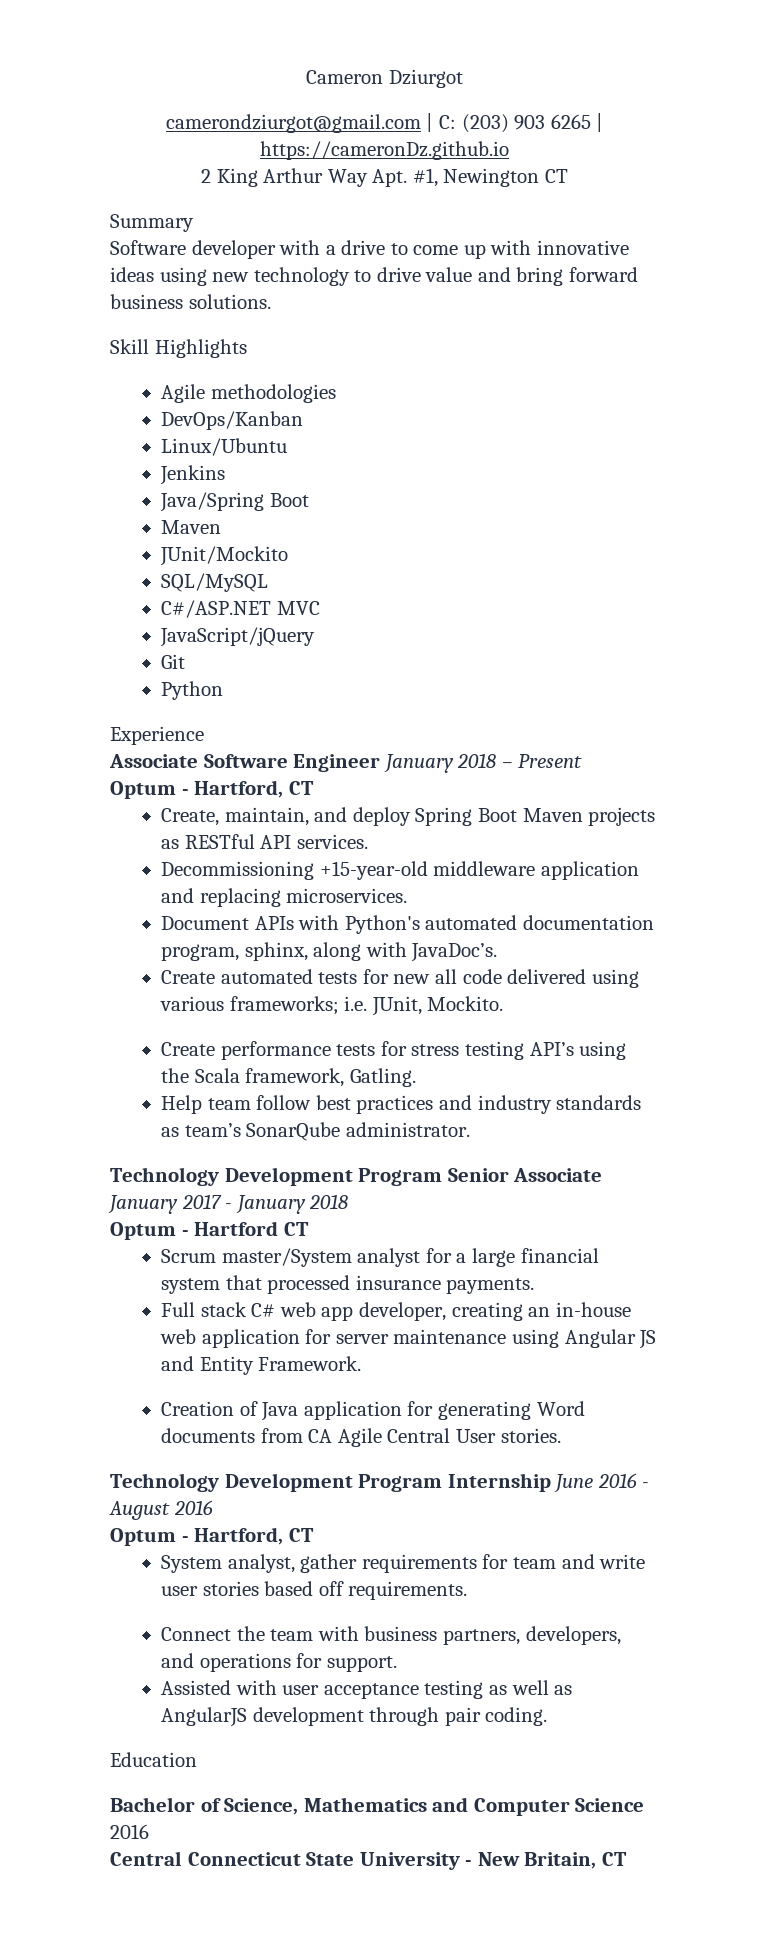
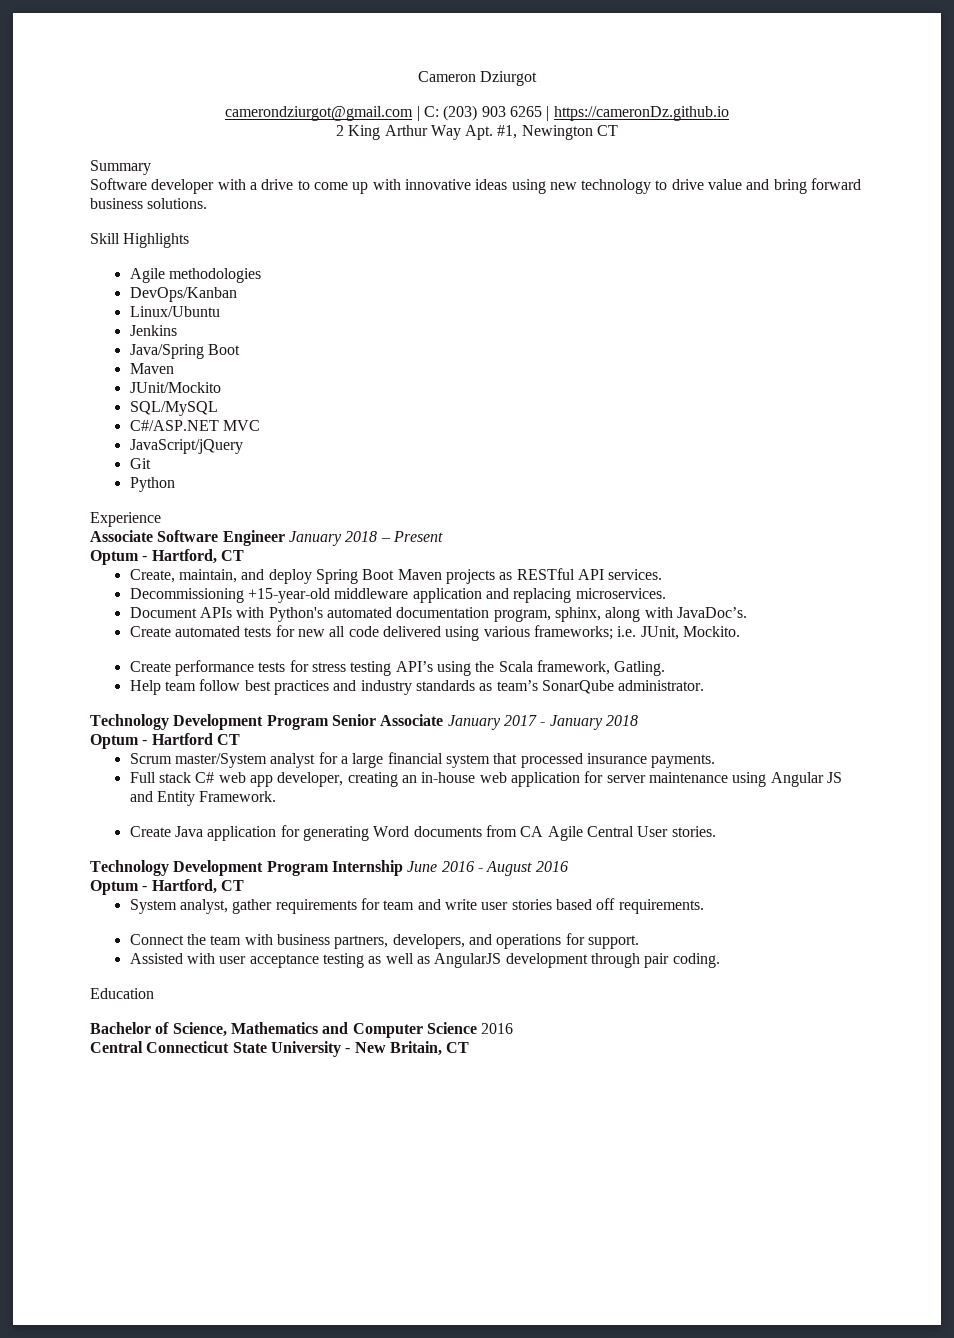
- Creation of Java application for generating Word documents from CA Agile Central User stories.
+ Create Java application for generating Word documents from CA Agile Central User stories.

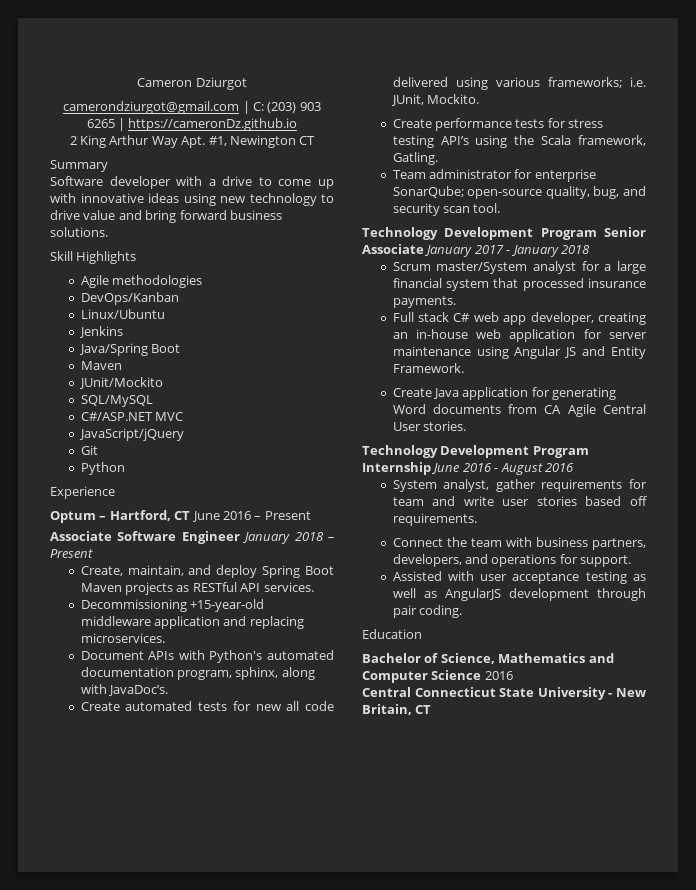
+ Optum – Hartford, CT June 2016 – Present
  Associate Software Engineer January 2018 – Present
- Optum - Hartford, CT
- Help team follow best practices and industry standards as team’s SonarQube administrator.
+ Team administrator for enterprise SonarQube; open-source quality, bug, and security scan tool.
- Optum - Hartford CT
  Technology Development Program Internship June 2016 - August 2016
- Optum - Hartford, CT

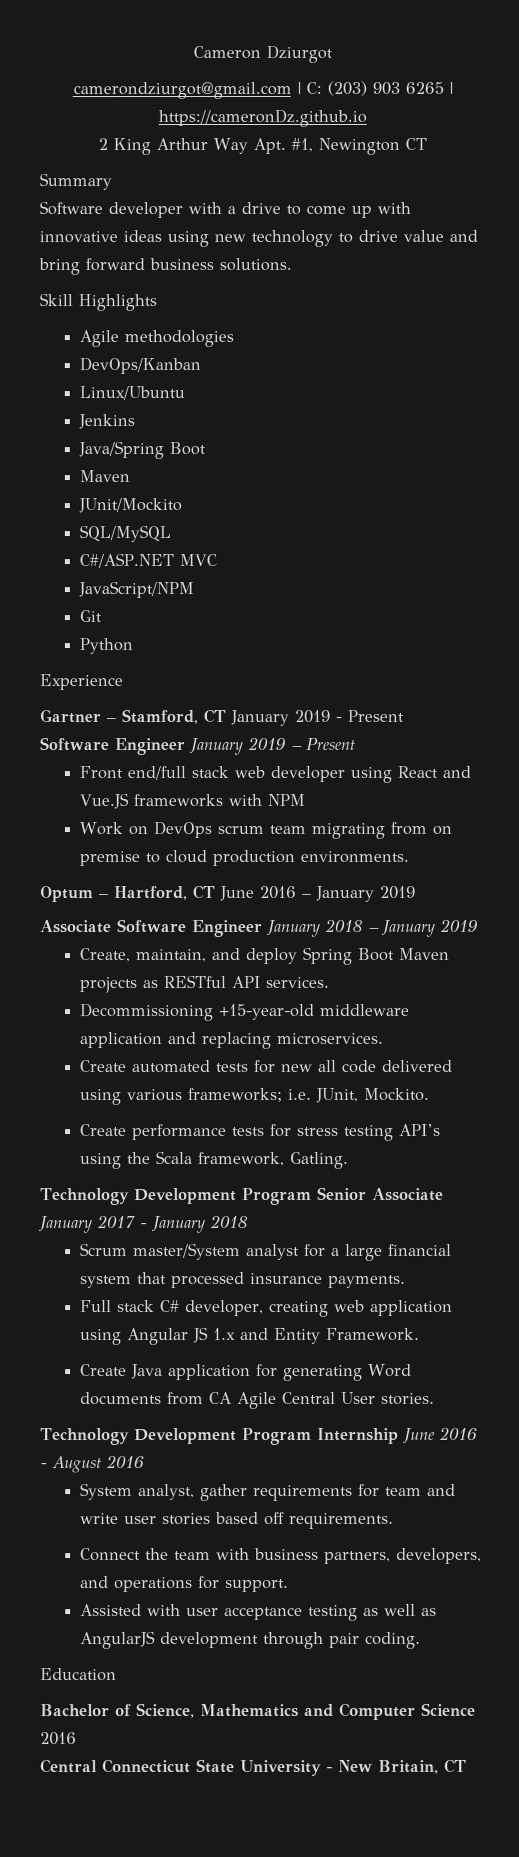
- JavaScript/jQuery
+ JavaScript/NPM
+ Gartner – Stamford, CT January 2019 - Present
+ Software Engineer January 2019 – Present
+ Front end/full stack web developer using React and Vue.JS frameworks with NPM
+ Work on DevOps scrum team migrating from on premise to cloud production environments.
- Optum – Hartford, CT June 2016 – Present
+ Optum – Hartford, CT June 2016 – January 2019
- Associate Software Engineer January 2018 – Present
+ Associate Software Engineer January 2018 – January 2019
- Document APIs with Python's automated documentation program, sphinx, along with JavaDoc’s.
- Team administrator for enterprise SonarQube; open-source quality, bug, and security scan tool.
- Full stack C# web app developer, creating an in-house web application for server maintenance using Angular JS and Entity Framework.
+ Full stack C# developer, creating web application using Angular JS 1.x and Entity Framework.

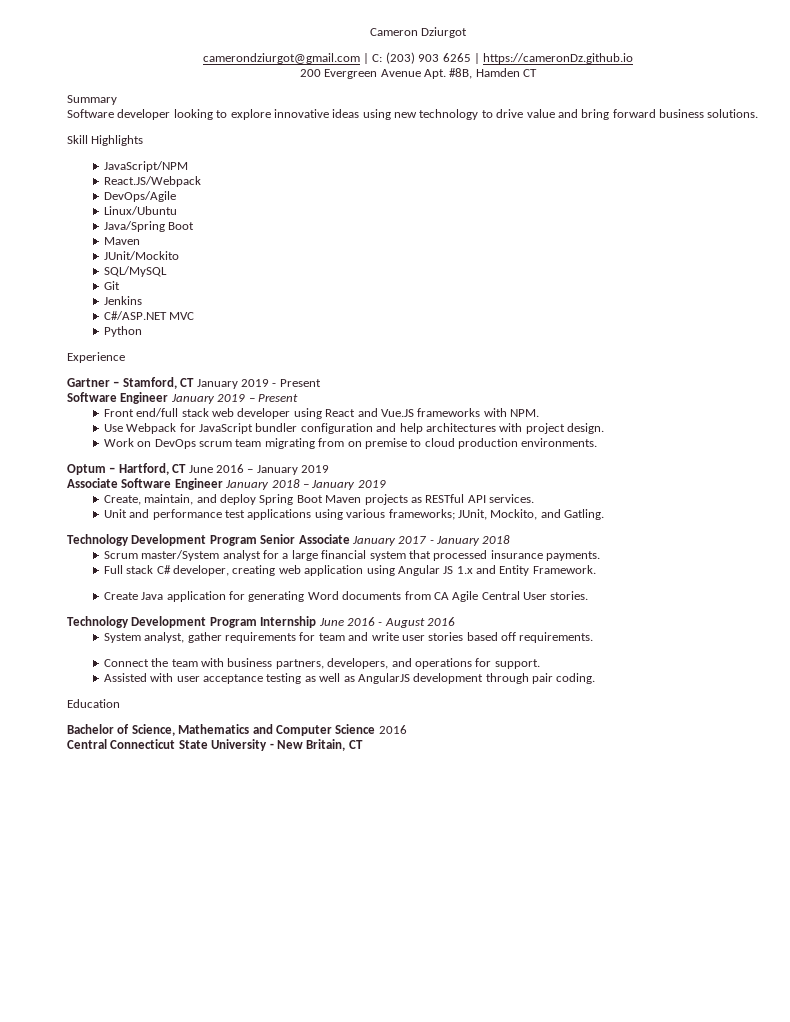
- 2 King Arthur Way Apt. #1, Newington CT
+ 200 Evergreen Avenue Apt. #8B, Hamden CT
  Summary
- Software developer with a drive to come up with innovative ideas using new technology to drive value and bring forward business solutions.
+ Software developer looking to explore innovative ideas using new technology to drive value and bring forward business solutions.
- Agile methodologies
- DevOps/Kanban
+ JavaScript/NPM
+ React.JS/Webpack
+ DevOps/Agile
- Jenkins
+ Git
+ Jenkins
- JavaScript/NPM
- Git
- Front end/full stack web developer using React and Vue.JS frameworks with NPM
+ Front end/full stack web developer using React and Vue.JS frameworks with NPM.
+ Use Webpack for JavaScript bundler configuration and help architectures with project design.
- Decommissioning +15-year-old middleware application and replacing microservices.
- Create automated tests for new all code delivered using various frameworks; i.e. JUnit, Mockito.
- Create performance tests for stress testing API’s using the Scala framework, Gatling.
+ Unit and performance test applications using various frameworks; JUnit, Mockito, and Gatling.

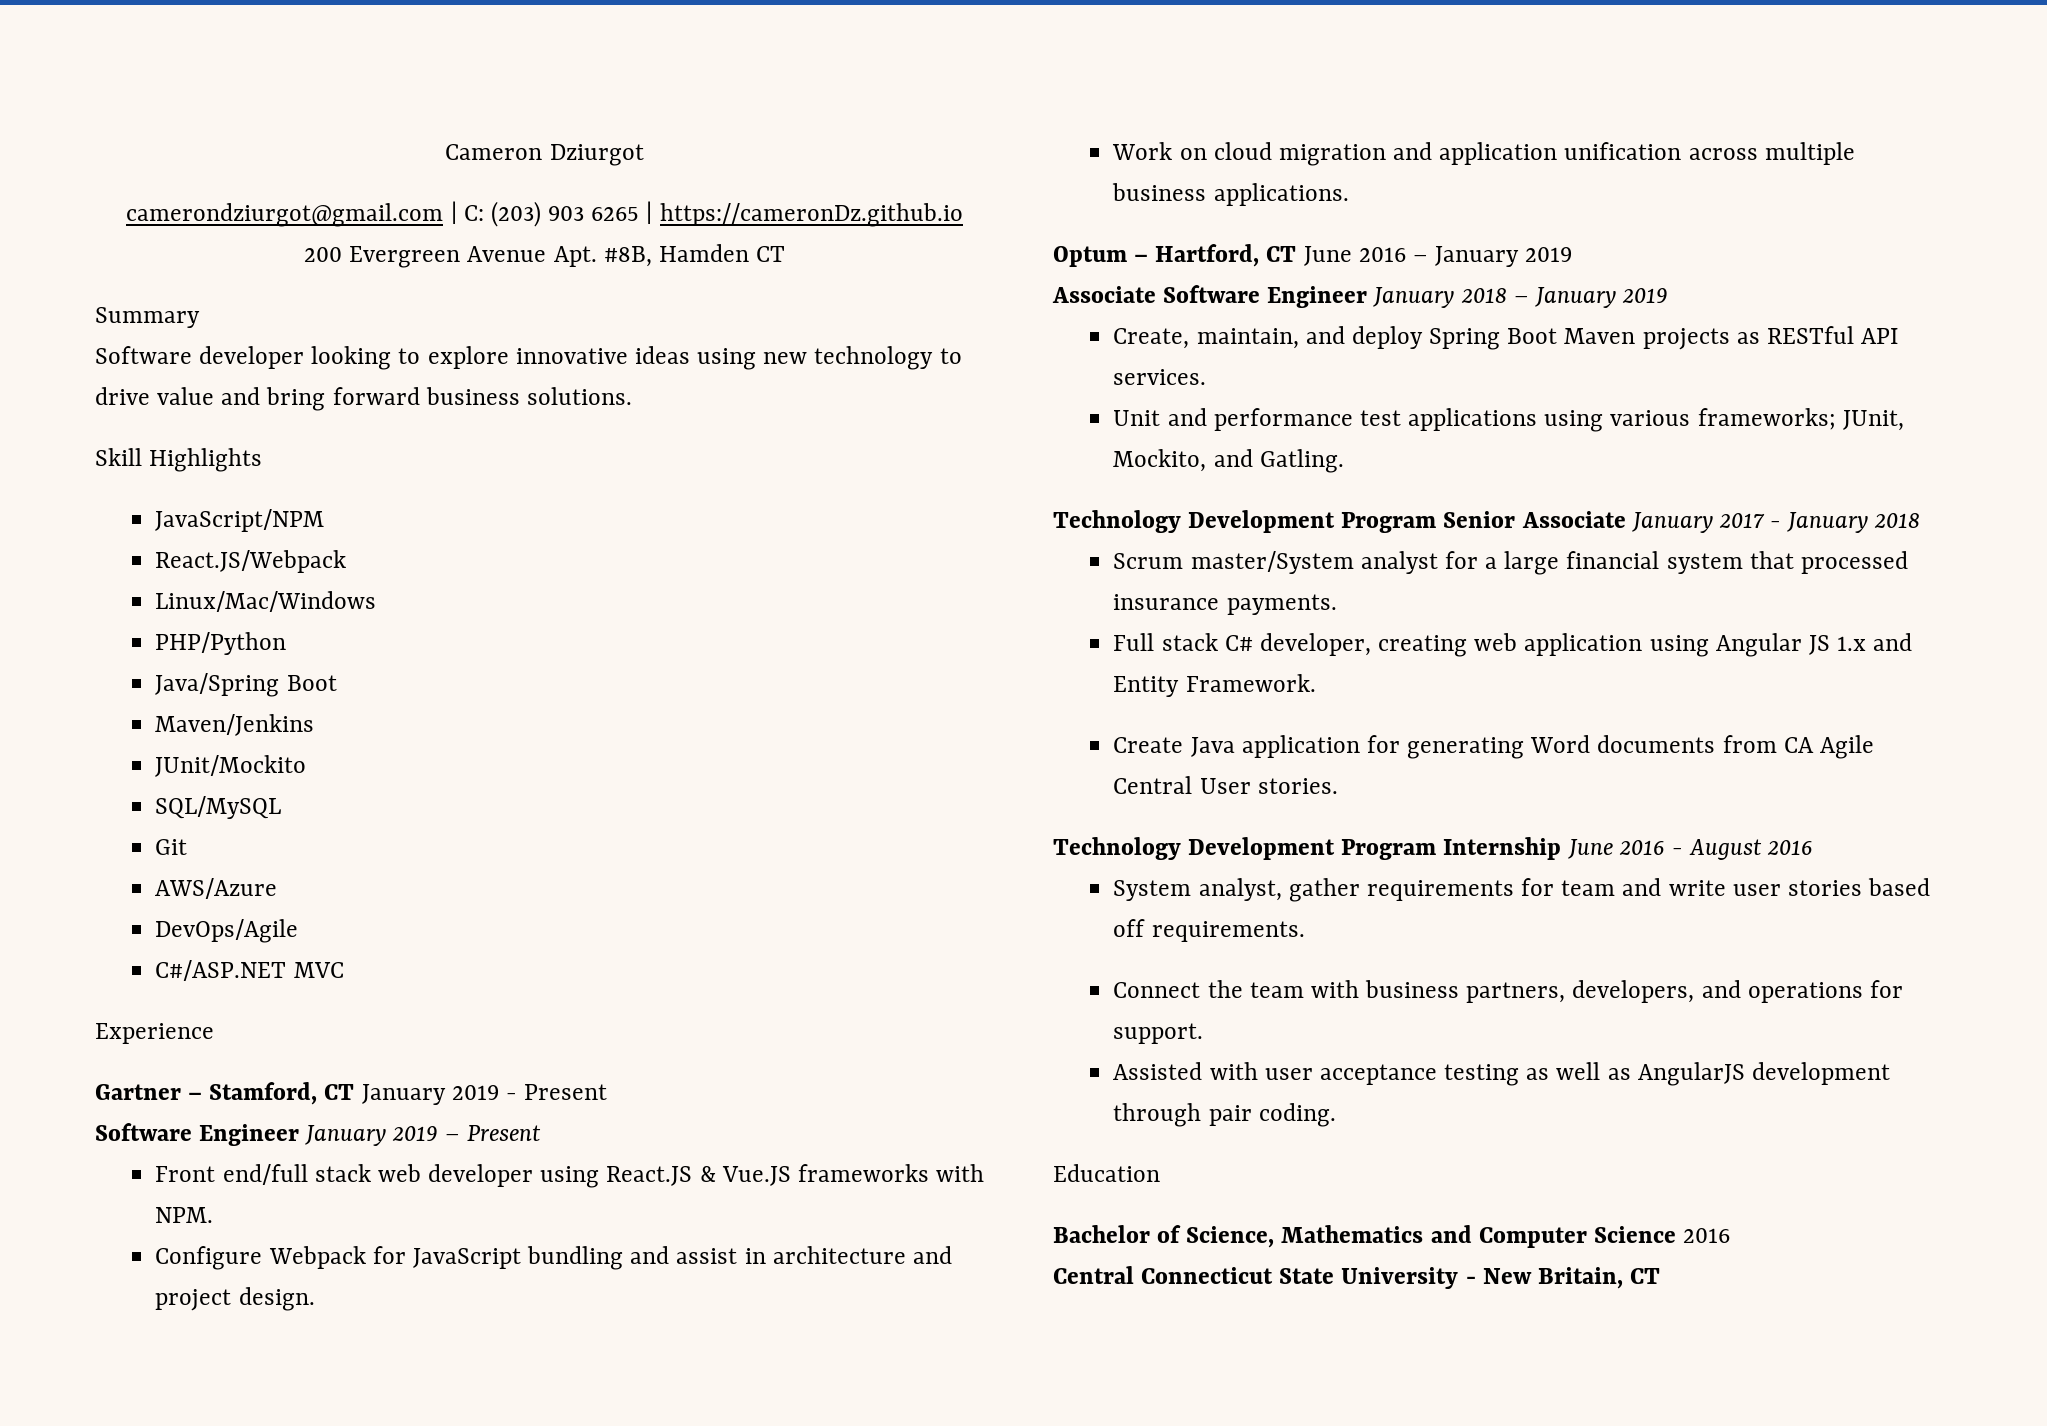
- DevOps/Agile
- Linux/Ubuntu
+ Linux/Mac/Windows
+ PHP/Python
  Java/Spring Boot
- Maven
+ Maven/Jenkins
- Jenkins
+ AWS/Azure
+ DevOps/Agile
- Python
- Front end/full stack web developer using React and Vue.JS frameworks with NPM.
+ Front end/full stack web developer using React.JS & Vue.JS frameworks with NPM.
- Use Webpack for JavaScript bundler configuration and help architectures with project design.
- Work on DevOps scrum team migrating from on premise to cloud production environments.
+ Configure Webpack for JavaScript bundling and assist in architecture and project design.
+ Work on cloud migration and application unification across multiple business applications.

